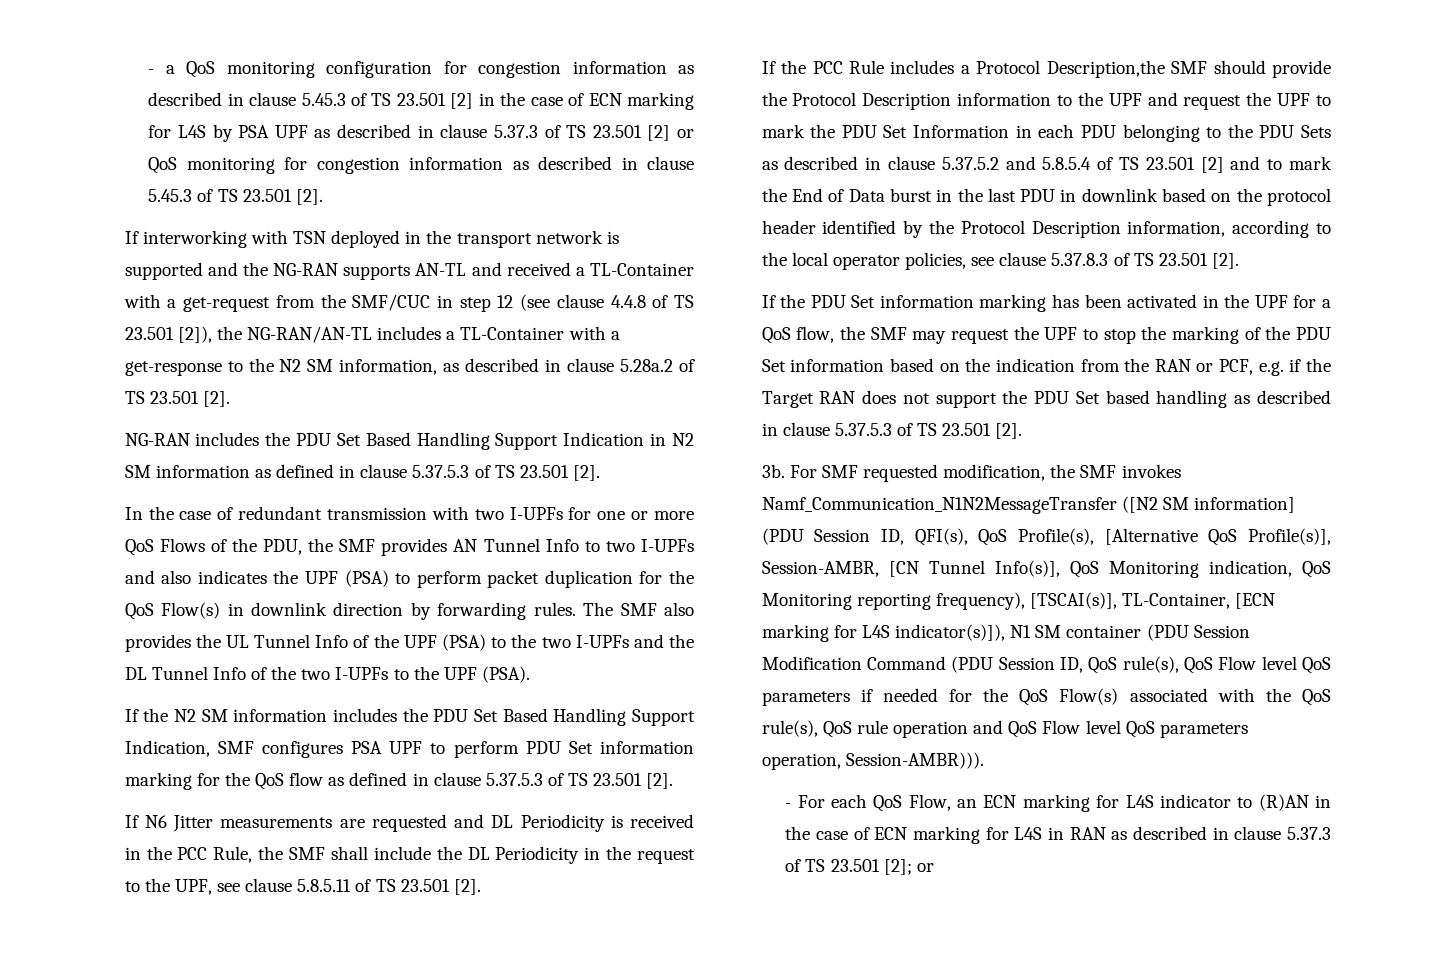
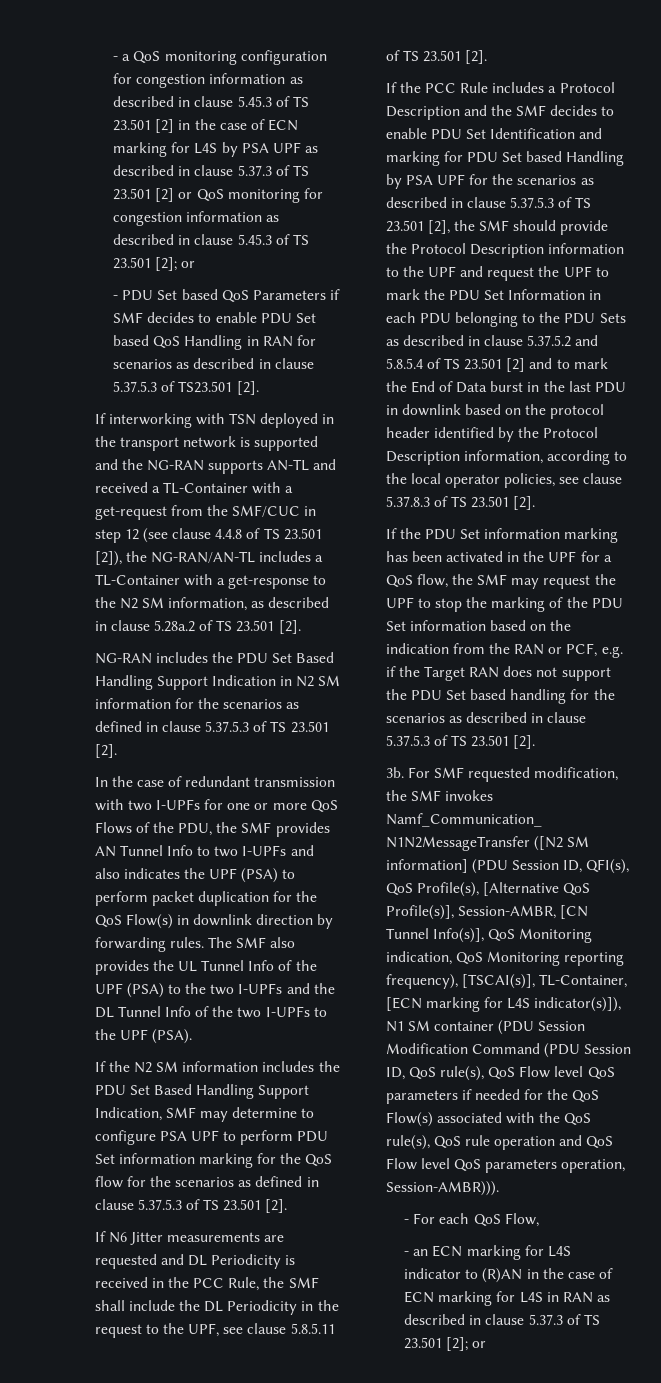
- - a QoS monitoring configuration for congestion information as described in clause 5.45.3 of TS 23.501 [2] in the case of ECN marking for L4S by PSA UPF as described in clause 5.37.3 of TS 23.501 [2] or QoS monitoring for congestion information as described in clause 5.45.3 of TS 23.501 [2].
+ - a QoS monitoring configuration for congestion information as described in clause 5.45.3 of TS 23.501 [2] in the case of ECN marking for L4S by PSA UPF as described in clause 5.37.3 of TS 23.501 [2] or QoS monitoring for congestion information as described in clause 5.45.3 of TS 23.501 [2]; or
+ - PDU Set based QoS Parameters if SMF decides to enable PDU Set based QoS Handling in RAN for scenarios as described in clause 5.37.5.3 of TS23.501 [2].
- NG-RAN includes the PDU Set Based Handling Support Indication in N2 SM information as defined in clause 5.37.5.3 of TS 23.501 [2].
+ NG-RAN includes the PDU Set Based Handling Support Indication in N2 SM information for the scenarios as defined in clause 5.37.5.3 of TS 23.501 [2].
- If the N2 SM information includes the PDU Set Based Handling Support Indication, SMF configures PSA UPF to perform PDU Set information marking for the QoS flow as defined in clause 5.37.5.3 of TS 23.501 [2].
+ If the N2 SM information includes the PDU Set Based Handling Support Indication, SMF may determine to configure PSA UPF to perform PDU Set information marking for the QoS flow for the scenarios as defined in clause 5.37.5.3 of TS 23.501 [2].
- If the PCC Rule includes a Protocol Description,the SMF should provide the Protocol Description information to the UPF and request the UPF to mark the PDU Set Information in each PDU belonging to the PDU Sets as described in clause 5.37.5.2 and 5.8.5.4 of TS 23.501 [2] and to mark the End of Data burst in the last PDU in downlink based on the protocol header identified by the Protocol Description information, according to the local operator policies, see clause 5.37.8.3 of TS 23.501 [2].
+ If the PCC Rule includes a Protocol Description and the SMF decides to enable PDU Set Identification and marking for PDU Set based Handling by PSA UPF for the scenarios as described in clause 5.37.5.3 of TS 23.501 [2], the SMF should provide the Protocol Description information to the UPF and request the UPF to mark the PDU Set Information in each PDU belonging to the PDU Sets as described in clause 5.37.5.2 and 5.8.5.4 of TS 23.501 [2] and to mark the End of Data burst in the last PDU in downlink based on the protocol header identified by the Protocol Description information, according to the local operator policies, see clause 5.37.8.3 of TS 23.501 [2].
- If the PDU Set information marking has been activated in the UPF for a QoS flow, the SMF may request the UPF to stop the marking of the PDU Set information based on the indication from the RAN or PCF, e.g. if the Target RAN does not support the PDU Set based handling as described in clause 5.37.5.3 of TS 23.501 [2].
+ If the PDU Set information marking has been activated in the UPF for a QoS flow, the SMF may request the UPF to stop the marking of the PDU Set information based on the indication from the RAN or PCF, e.g. if the Target RAN does not support the PDU Set based handling for the scenarios as described in clause 5.37.5.3 of TS 23.501 [2].
- - For each QoS Flow, an ECN marking for L4S indicator to (R)AN in the case of ECN marking for L4S in RAN as described in clause 5.37.3 of TS 23.501 [2]; or
+ - For each QoS Flow,
+ - an ECN marking for L4S indicator to (R)AN in the case of ECN marking for L4S in RAN as described in clause 5.37.3 of TS 23.501 [2]; or

